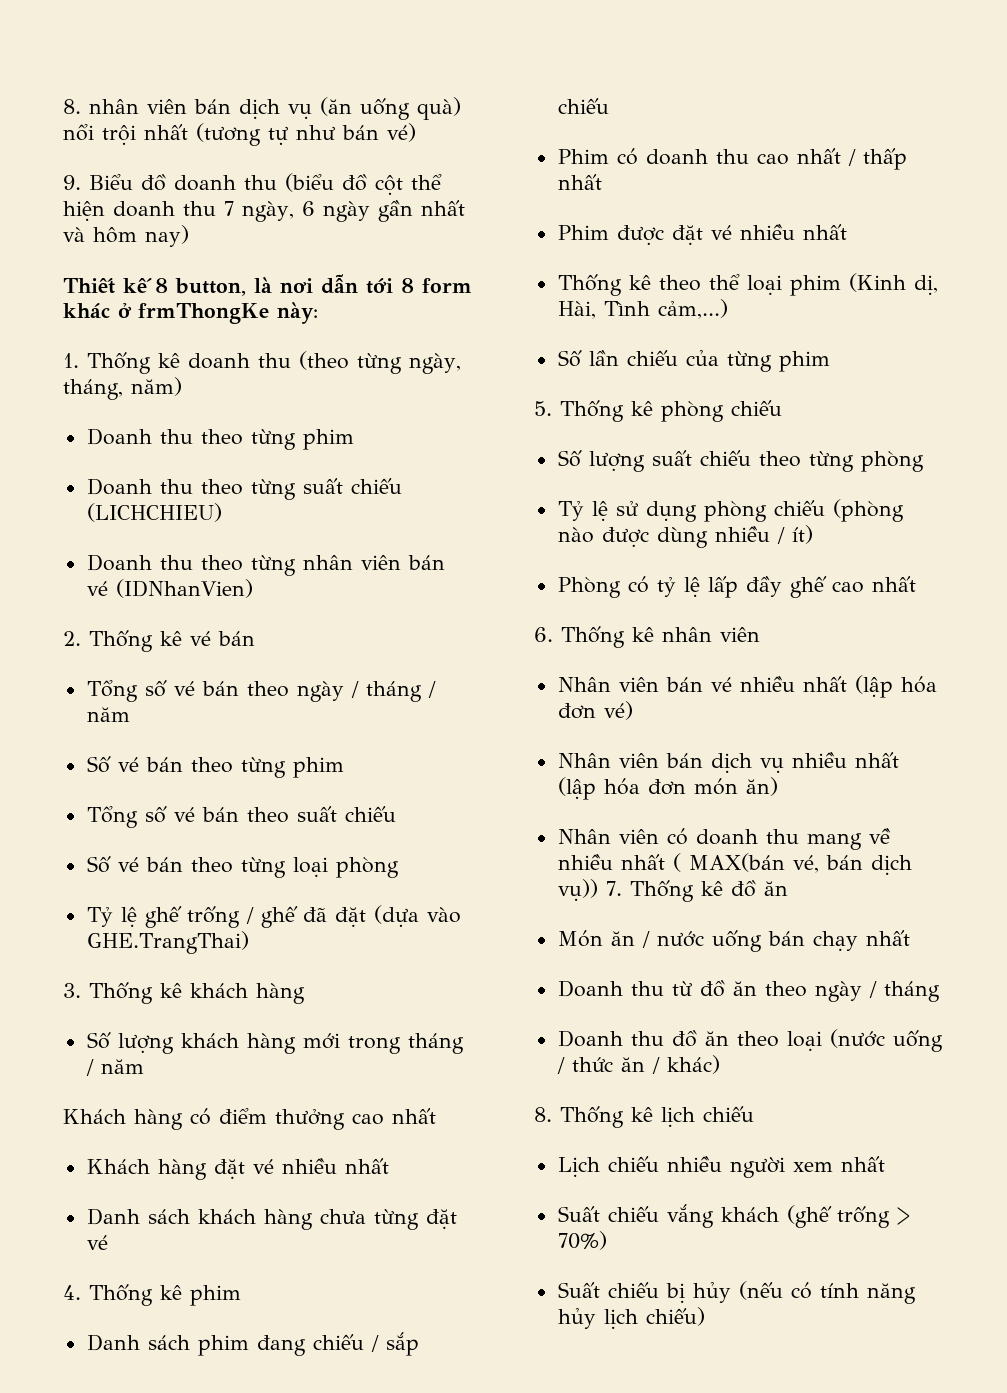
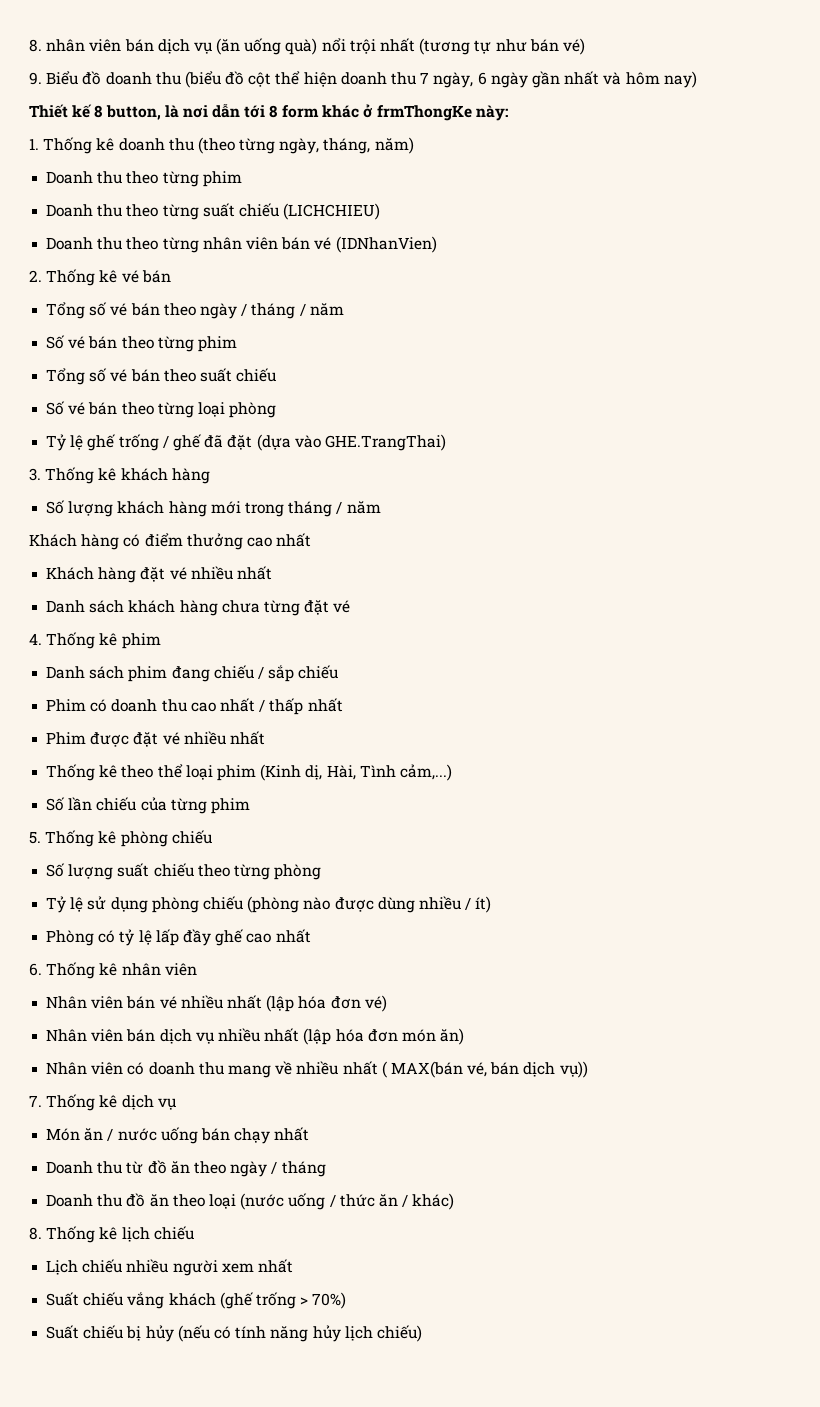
- Nhân viên có doanh thu mang về nhiều nhất ( MAX(bán vé, bán dịch vụ)) 7. Thống kê đồ ăn
+ Nhân viên có doanh thu mang về nhiều nhất ( MAX(bán vé, bán dịch vụ))
+ 7. Thống kê dịch vụ

